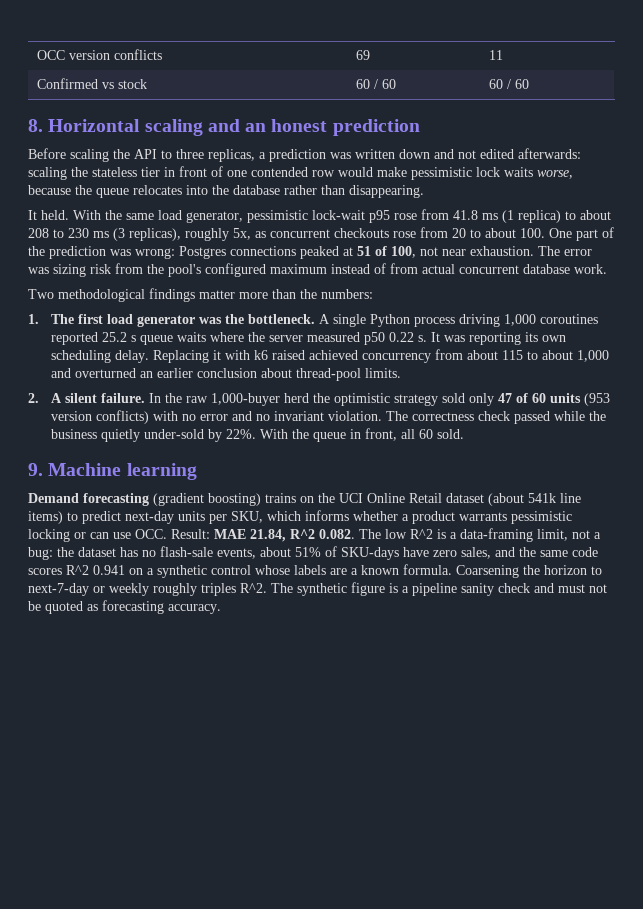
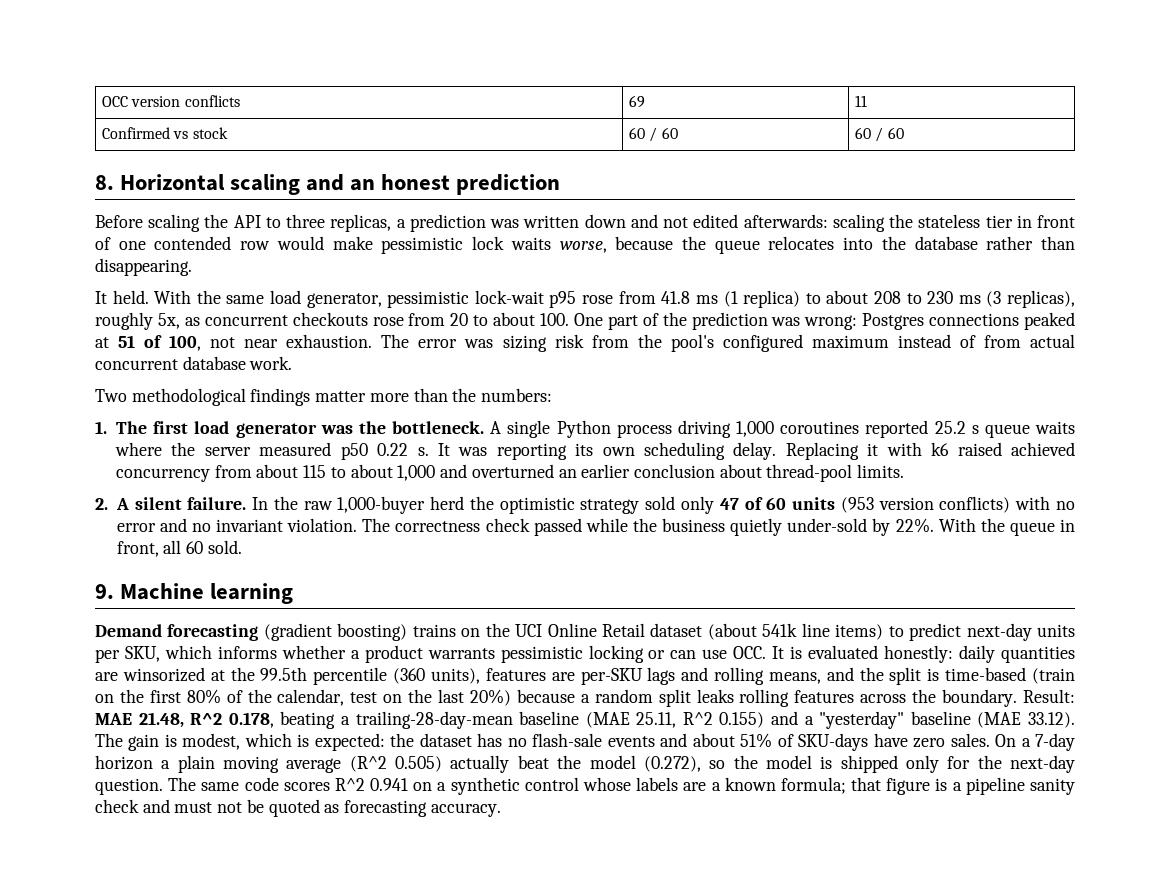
- Demand forecasting (gradient boosting) trains on the UCI Online Retail dataset (about 541k line items) to predict next-day units per SKU, which informs whether a product warrants pessimistic locking or can use OCC. Result: MAE 21.84, R^2 0.082. The low R^2 is a data-framing limit, not a bug:
+ Demand forecasting (gradient boosting) trains on the UCI Online Retail dataset (about 541k line items) to predict next-day units per SKU, which informs whether a product warrants pessimistic locking or can use OCC. It is evaluated honestly: daily quantities are winsorized at the 99.5th percentile (360 units), features are per-SKU lags and rolling means, and the split is time-based (train on the first 80% of the calendar, test on the last 20%) because a random split leaks rolling features across the boundary. Result: MAE 21.48, R^2 0.178, beating a trailing-28-day-mean baseline (MAE 25.11, R^2 0.155) and a "yesterday" baseline (MAE 33.12). The gain is modest, which is expected:
- the dataset has no flash-sale events, about 51% of SKU-days have zero sales, and the same code scores R^2 0.941 on a synthetic control whose labels are a known formula. Coarsening the horizon to next-7-day or weekly roughly triples R^2. The synthetic figure is a pipeline sanity check and must not be quoted as forecasting accuracy.
+ the dataset has no flash-sale events and about 51% of SKU-days have zero sales. On a 7-day horizon a plain moving average (R^2 0.505) actually beat the model (0.272), so the model is shipped only for the next-day question. The same code scores R^2 0.941 on a synthetic control whose labels are a known formula; that figure is a pipeline sanity check and must not be quoted as forecasting accuracy.

